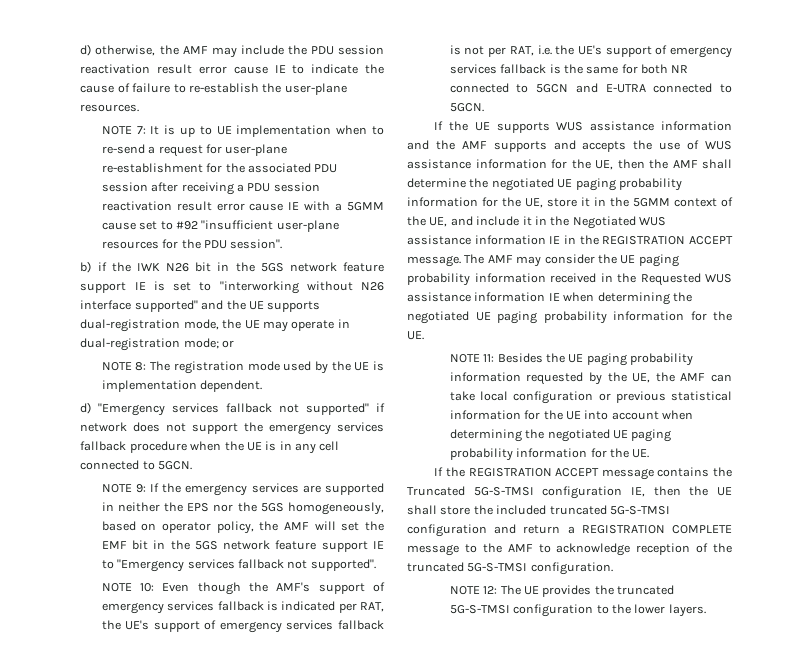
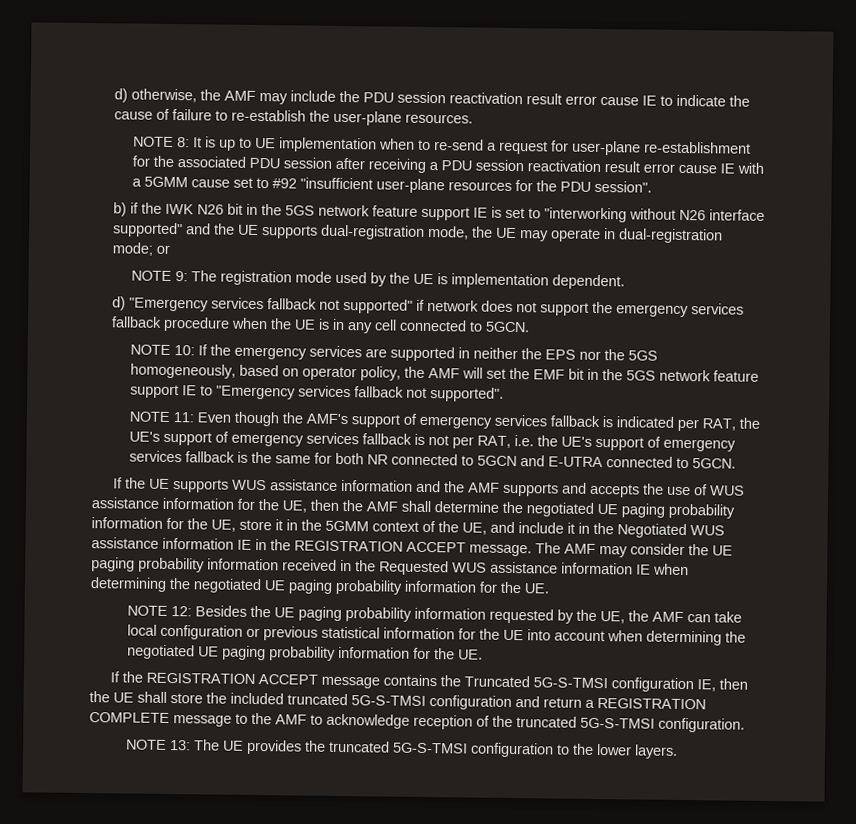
- NOTE 7: It is up to UE implementation when to re-send a request for user-plane re-establishment for the associated PDU session after receiving a PDU session reactivation result error cause IE with a 5GMM cause set to #92 "insufficient user-plane resources for the PDU session".
+ NOTE 8: It is up to UE implementation when to re-send a request for user-plane re-establishment for the associated PDU session after receiving a PDU session reactivation result error cause IE with a 5GMM cause set to #92 "insufficient user-plane resources for the PDU session".
- NOTE 8: The registration mode used by the UE is implementation dependent.
+ NOTE 9: The registration mode used by the UE is implementation dependent.
- NOTE 9: If the emergency services are supported in neither the EPS nor the 5GS homogeneously, based on operator policy, the AMF will set the EMF bit in the 5GS network feature support IE to "Emergency services fallback not supported".
+ NOTE 10: If the emergency services are supported in neither the EPS nor the 5GS homogeneously, based on operator policy, the AMF will set the EMF bit in the 5GS network feature support IE to "Emergency services fallback not supported".
- NOTE 10: Even though the AMF's support of emergency services fallback is indicated per RAT, the UE's support of emergency services fallback is not per RAT, i.e. the UE's support of emergency services fallback is the same for both NR connected to 5GCN and E-UTRA connected to 5GCN.
+ NOTE 11: Even though the AMF's support of emergency services fallback is indicated per RAT, the UE's support of emergency services fallback is not per RAT, i.e. the UE's support of emergency services fallback is the same for both NR connected to 5GCN and E-UTRA connected to 5GCN.
- NOTE 11: Besides the UE paging probability information requested by the UE, the AMF can take local configuration or previous statistical information for the UE into account when determining the negotiated UE paging probability information for the UE.
+ NOTE 12: Besides the UE paging probability information requested by the UE, the AMF can take local configuration or previous statistical information for the UE into account when determining the negotiated UE paging probability information for the UE.
- NOTE 12: The UE provides the truncated 5G-S-TMSI configuration to the lower layers.
+ NOTE 13: The UE provides the truncated 5G-S-TMSI configuration to the lower layers.

